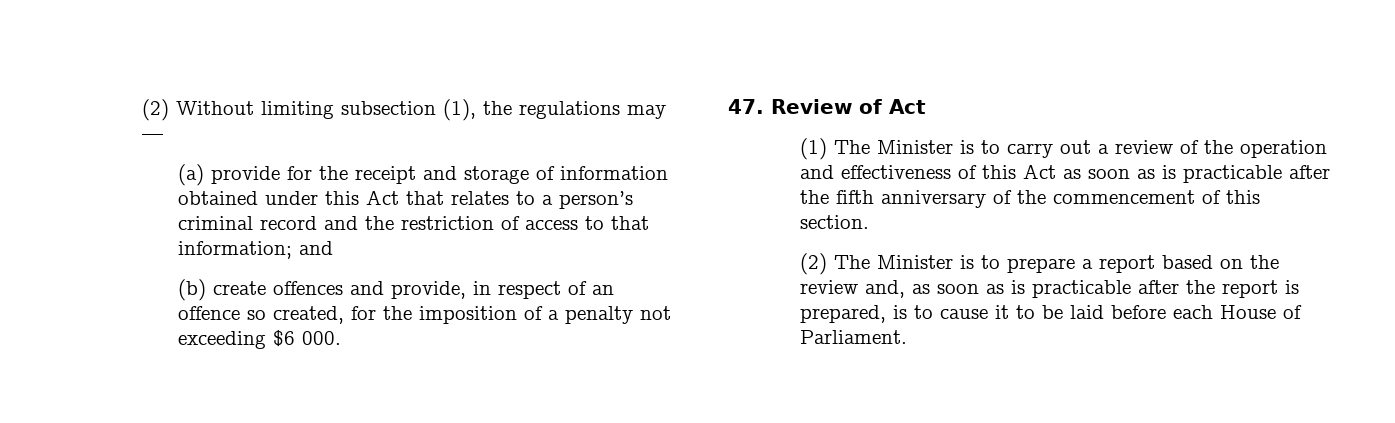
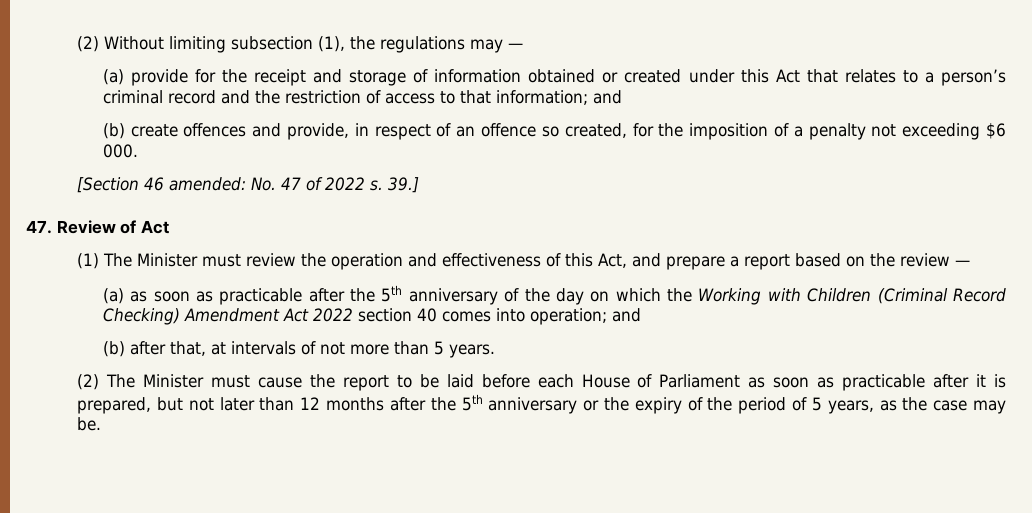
- (a) provide for the receipt and storage of information obtained under this Act that relates to a person’s criminal record and the restriction of access to that information; and
+ (a) provide for the receipt and storage of information obtained or created under this Act that relates to a person’s criminal record and the restriction of access to that information; and
+ [Section 46 amended: No. 47 of 2022 s. 39.]
- (1) The Minister is to carry out a review of the operation and effectiveness of this Act as soon as is practicable after the fifth anniversary of the commencement of this section.
- (2) The Minister is to prepare a report based on the review and, as soon as is practicable after the report is prepared, is to cause it to be laid before each House of Parliament.
+ (1) The Minister must review the operation and effectiveness of this Act, and prepare a report based on the review —
+ (a) as soon as practicable after the 5th anniversary of the day on which the Working with Children (Criminal Record Checking) Amendment Act 2022 section 40 comes into operation; and
+ (b) after that, at intervals of not more than 5 years.
+ (2) The Minister must cause the report to be laid before each House of Parliament as soon as practicable after it is prepared, but not later than 12 months after the 5th anniversary or the expiry of the period of 5 years, as the case may be.

